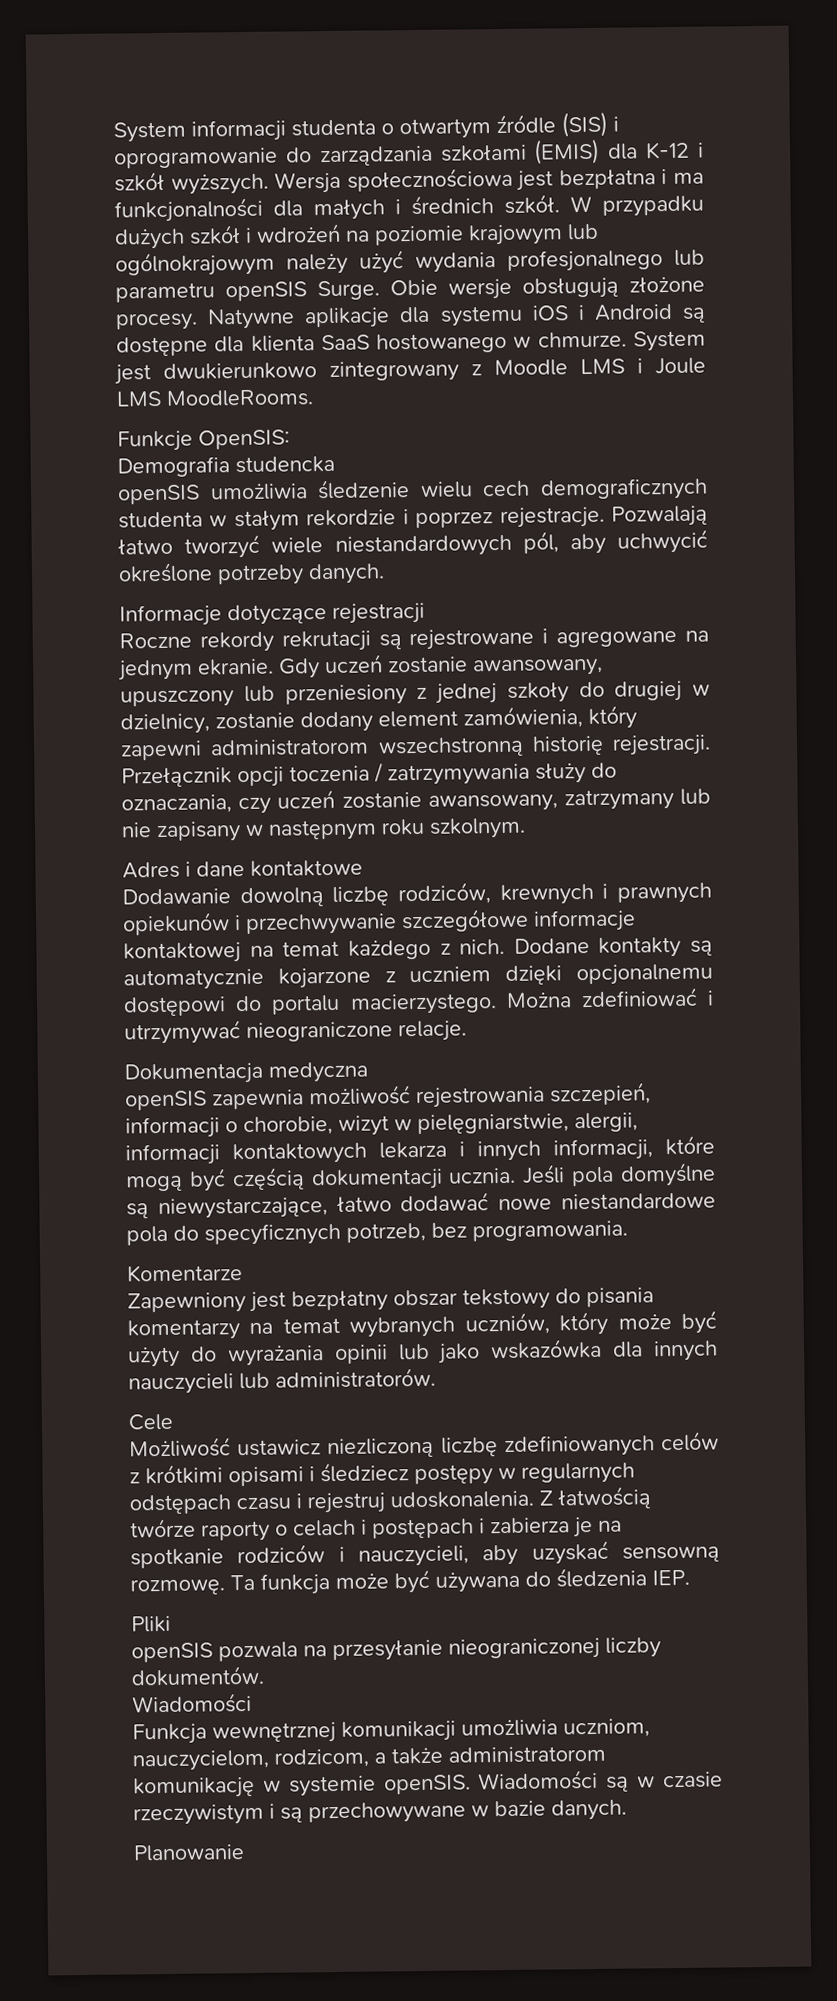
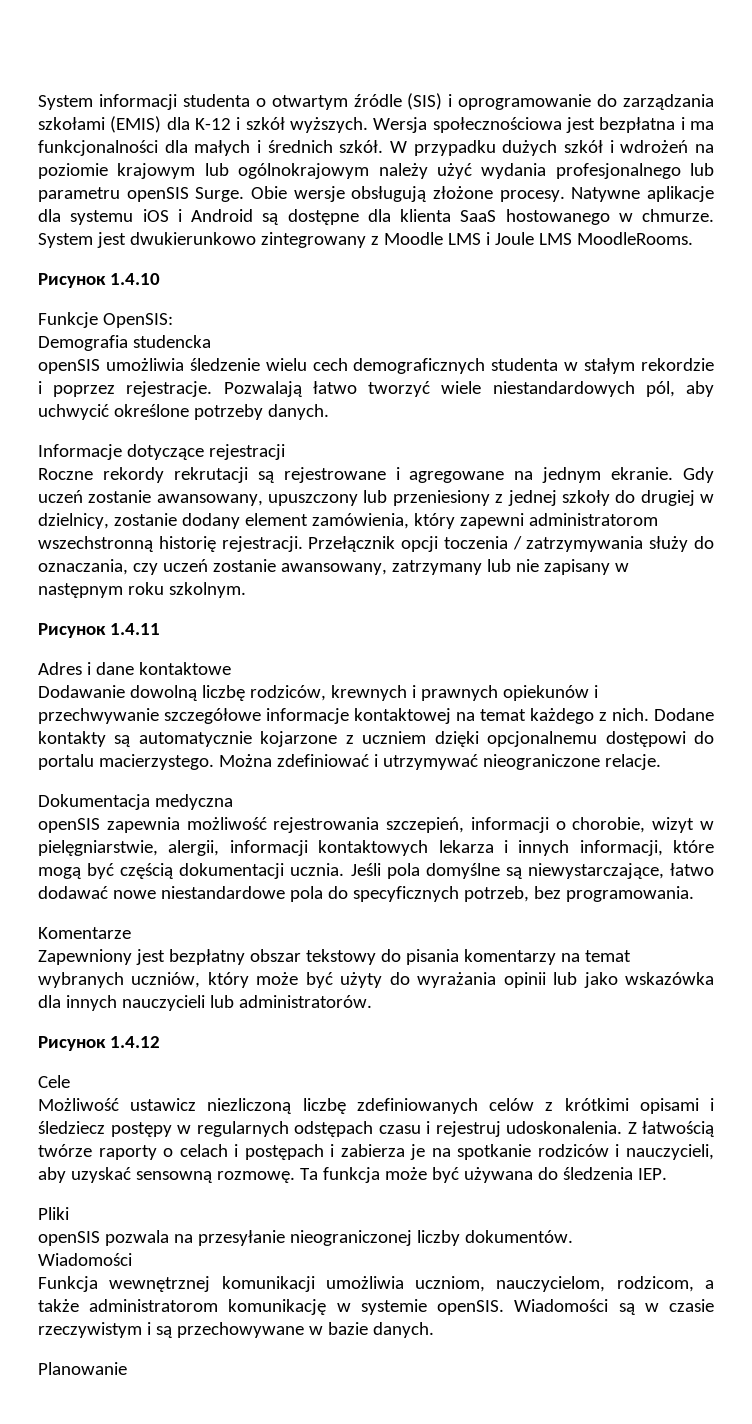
+ Рисунок 1.4.10
+ Рисунок 1.4.11
+ Рисунок 1.4.12

